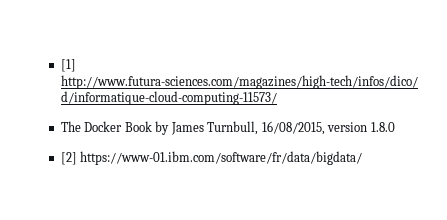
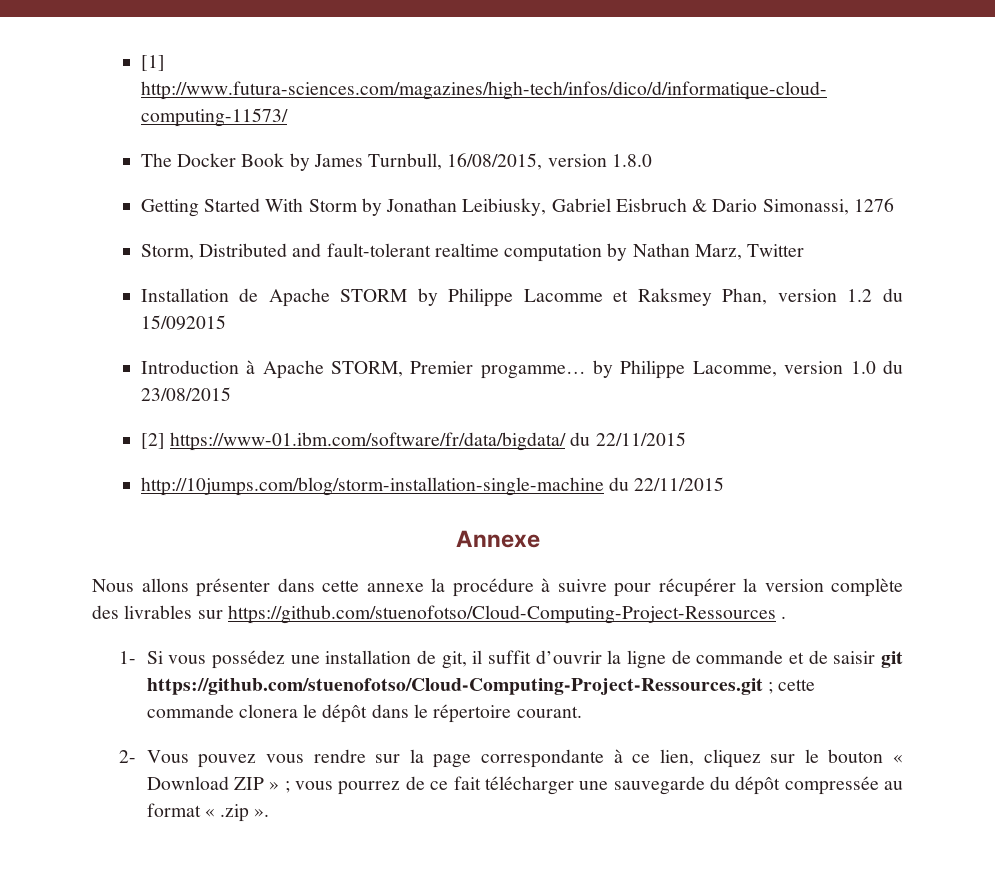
- [2] https://www-01.ibm.com/software/fr/data/bigdata/
+ Getting Started With Storm by Jonathan Leibiusky, Gabriel Eisbruch & Dario Simonassi, 1276
+ Storm, Distributed and fault-tolerant realtime computation by Nathan Marz, Twitter
+ Installation de Apache STORM by Philippe Lacomme et Raksmey Phan, version 1.2 du 15/092015
+ Introduction à Apache STORM, Premier progamme… by Philippe Lacomme, version 1.0 du 23/08/2015
+ [2] https://www-01.ibm.com/software/fr/data/bigdata/ du 22/11/2015
+ http://10jumps.com/blog/storm-installation-single-machine du 22/11/2015
+ Annexe
+ Nous allons présenter dans cette annexe la procédure à suivre pour récupérer la version complète des livrables sur https://github.com/stuenofotso/Cloud-Computing-Project-Ressources .
+ 1- Si vous possédez une installation de git, il suffit d’ouvrir la ligne de commande et de saisir git https://github.com/stuenofotso/Cloud-Computing-Project-Ressources.git ; cette commande clonera le dépôt dans le répertoire courant.
+ 2- Vous pouvez vous rendre sur la page correspondante à ce lien, cliquez sur le bouton « Download ZIP » ; vous pourrez de ce fait télécharger une sauvegarde du dépôt compressée au format « .zip ».

